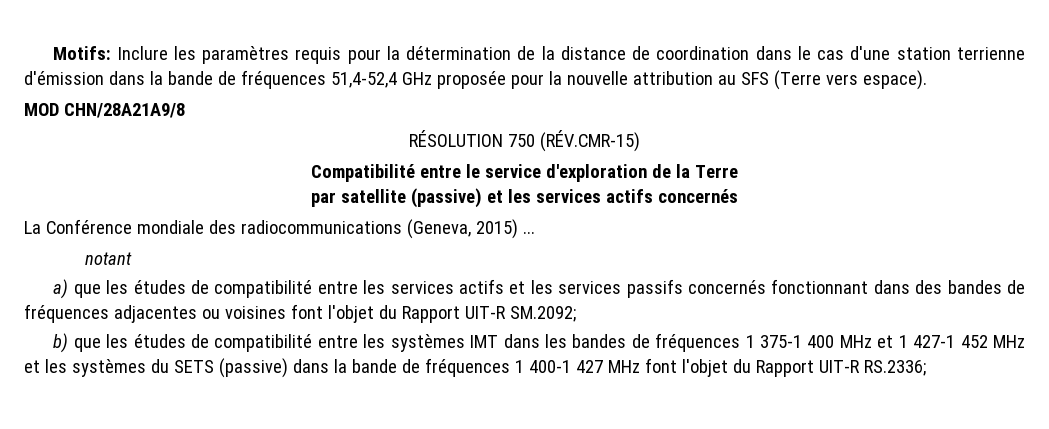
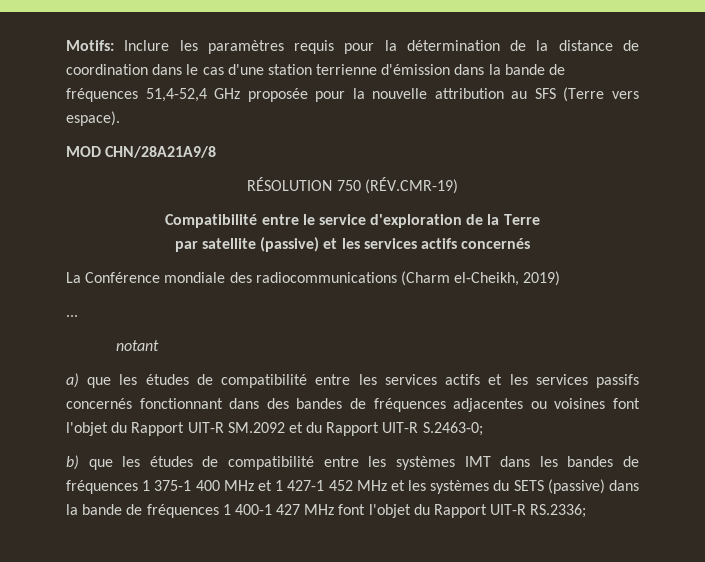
- RÉSOLUTION 750 (RÉV.CMR-15)
+ RÉSOLUTION 750 (RÉV.CMR-19)
- La Conférence mondiale des radiocommunications (Geneva, 2015) ...
+ La Conférence mondiale des radiocommunications (Charm el-Cheikh, 2019)
+ ...
- a) que les études de compatibilité entre les services actifs et les services passifs concernés fonctionnant dans des bandes de fréquences adjacentes ou voisines font l'objet du Rapport UIT-R SM.2092;
+ a) que les études de compatibilité entre les services actifs et les services passifs concernés fonctionnant dans des bandes de fréquences adjacentes ou voisines font l'objet du Rapport UIT-R SM.2092 et du Rapport UIT-R S.2463-0;

